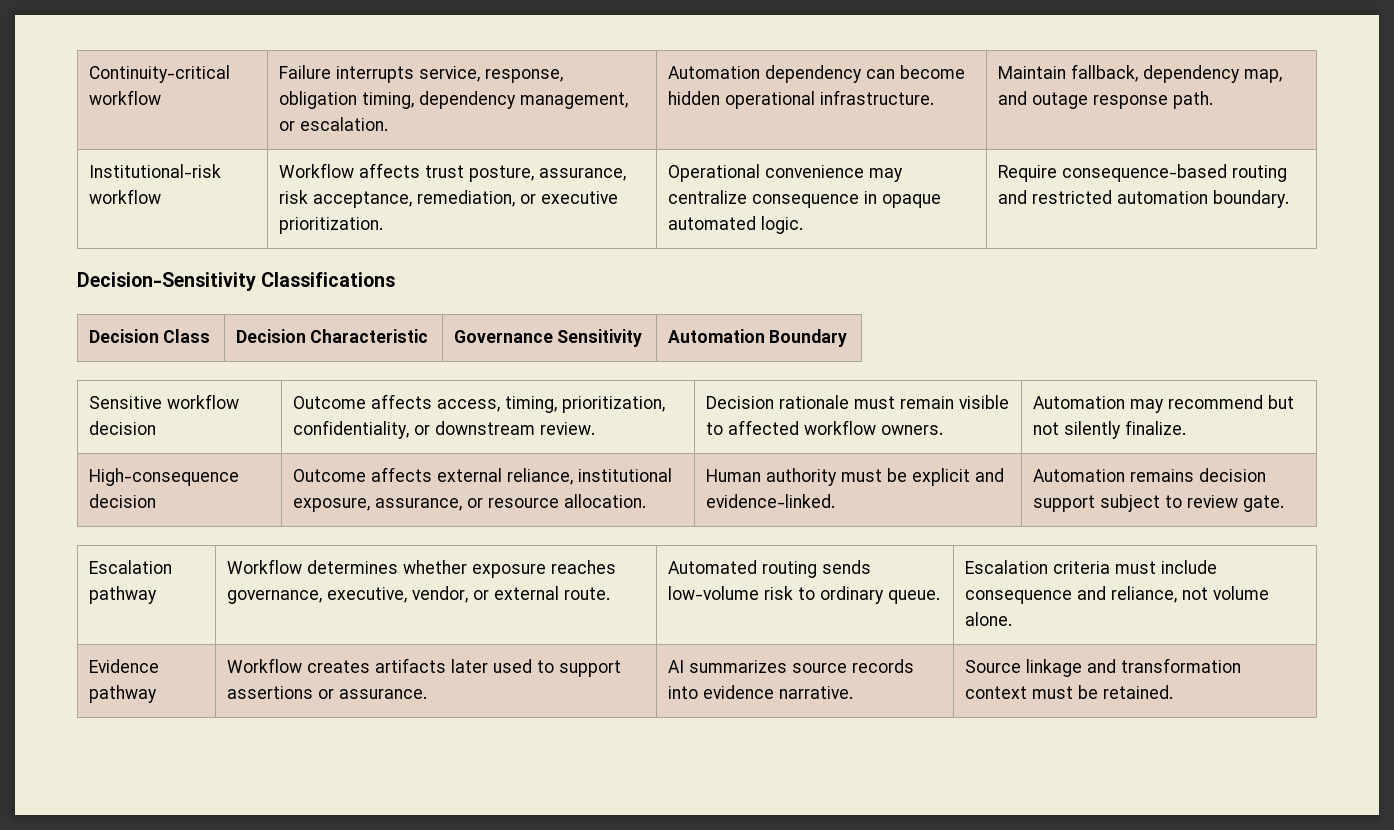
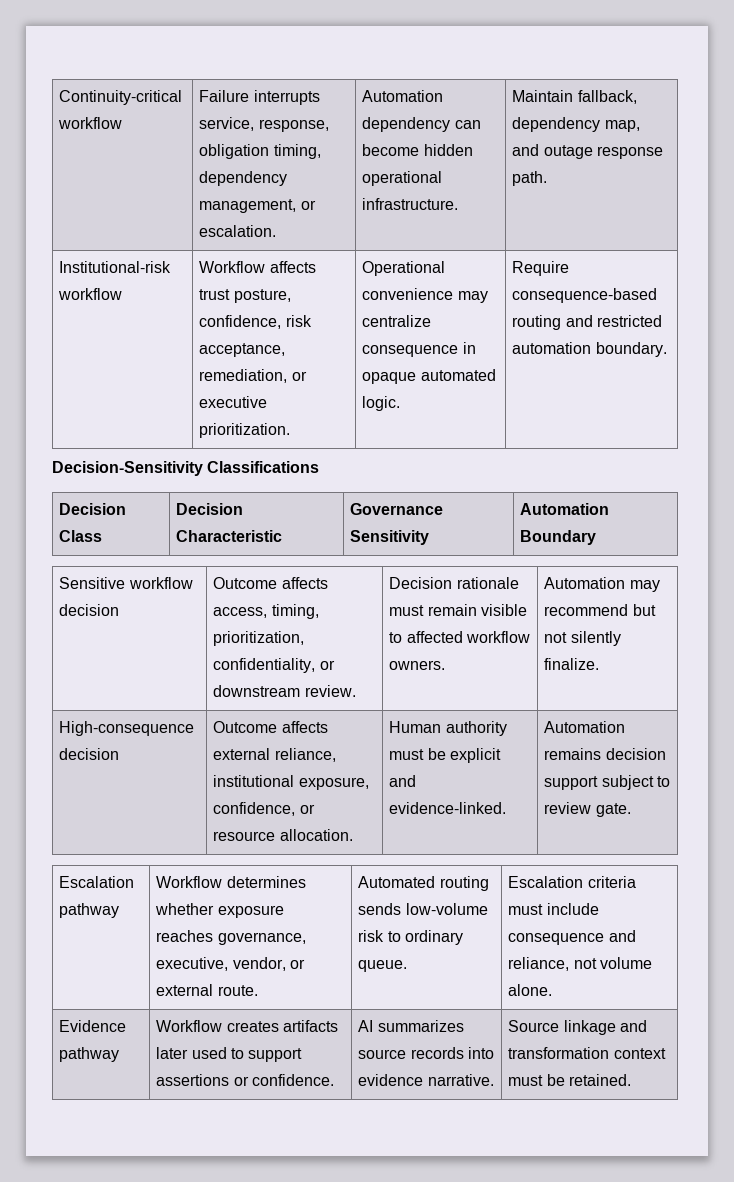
- Institutional-risk workflow | Workflow affects trust posture, assurance, risk acceptance, remediation, or executive prioritization. | Operational convenience may centralize consequence in opaque automated logic. | Require consequence-based routing and restricted automation boundary.
+ Institutional-risk workflow | Workflow affects trust posture, confidence, risk acceptance, remediation, or executive prioritization. | Operational convenience may centralize consequence in opaque automated logic. | Require consequence-based routing and restricted automation boundary.
- High-consequence decision | Outcome affects external reliance, institutional exposure, assurance, or resource allocation. | Human authority must be explicit and evidence-linked. | Automation remains decision support subject to review gate.
+ High-consequence decision | Outcome affects external reliance, institutional exposure, confidence, or resource allocation. | Human authority must be explicit and evidence-linked. | Automation remains decision support subject to review gate.
- Evidence pathway | Workflow creates artifacts later used to support assertions or assurance. | AI summarizes source records into evidence narrative. | Source linkage and transformation context must be retained.
+ Evidence pathway | Workflow creates artifacts later used to support assertions or confidence. | AI summarizes source records into evidence narrative. | Source linkage and transformation context must be retained.

